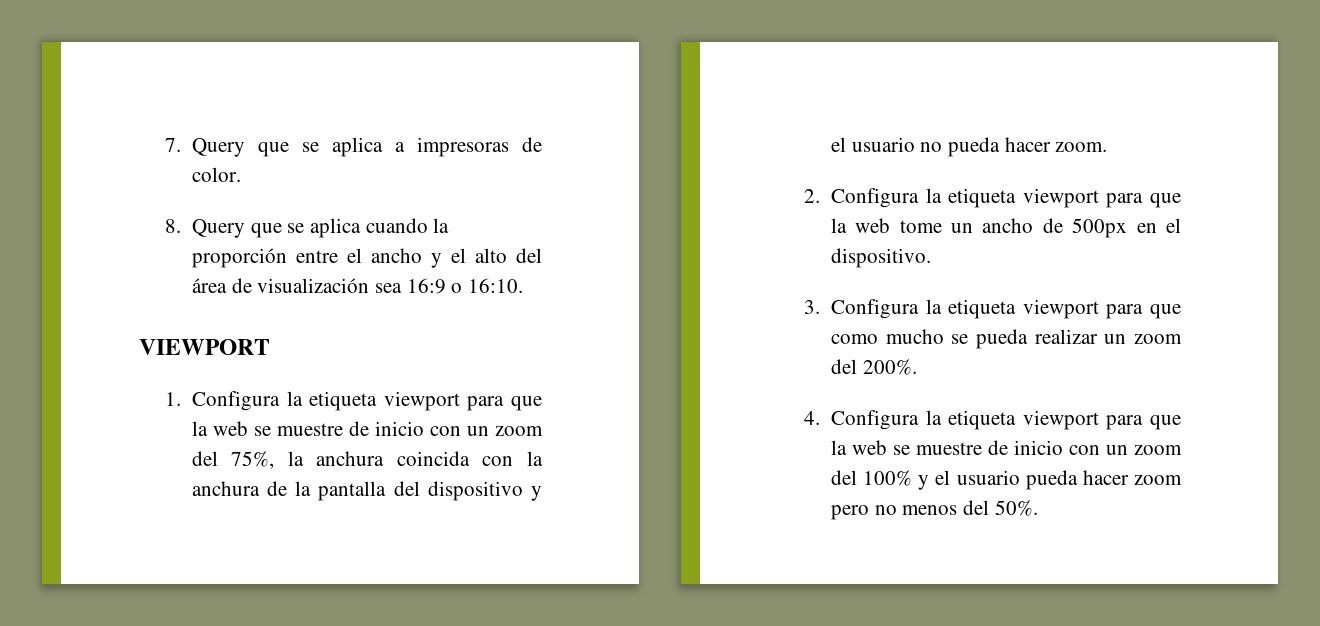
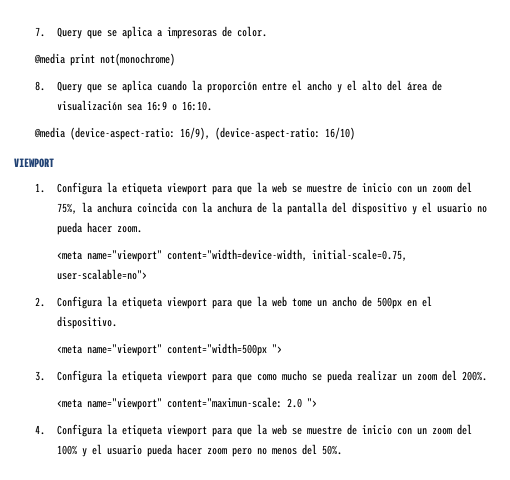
+ @media print not(monochrome)
+ @media (device-aspect-ratio: 16/9), (device-aspect-ratio: 16/10)
+ <meta name="viewport" content="width=device-width, initial-scale=0.75, user-scalable=no">
+ <meta name="viewport" content="width=500px ">
+ <meta name="viewport" content="maximun-scale: 2.0 ">

